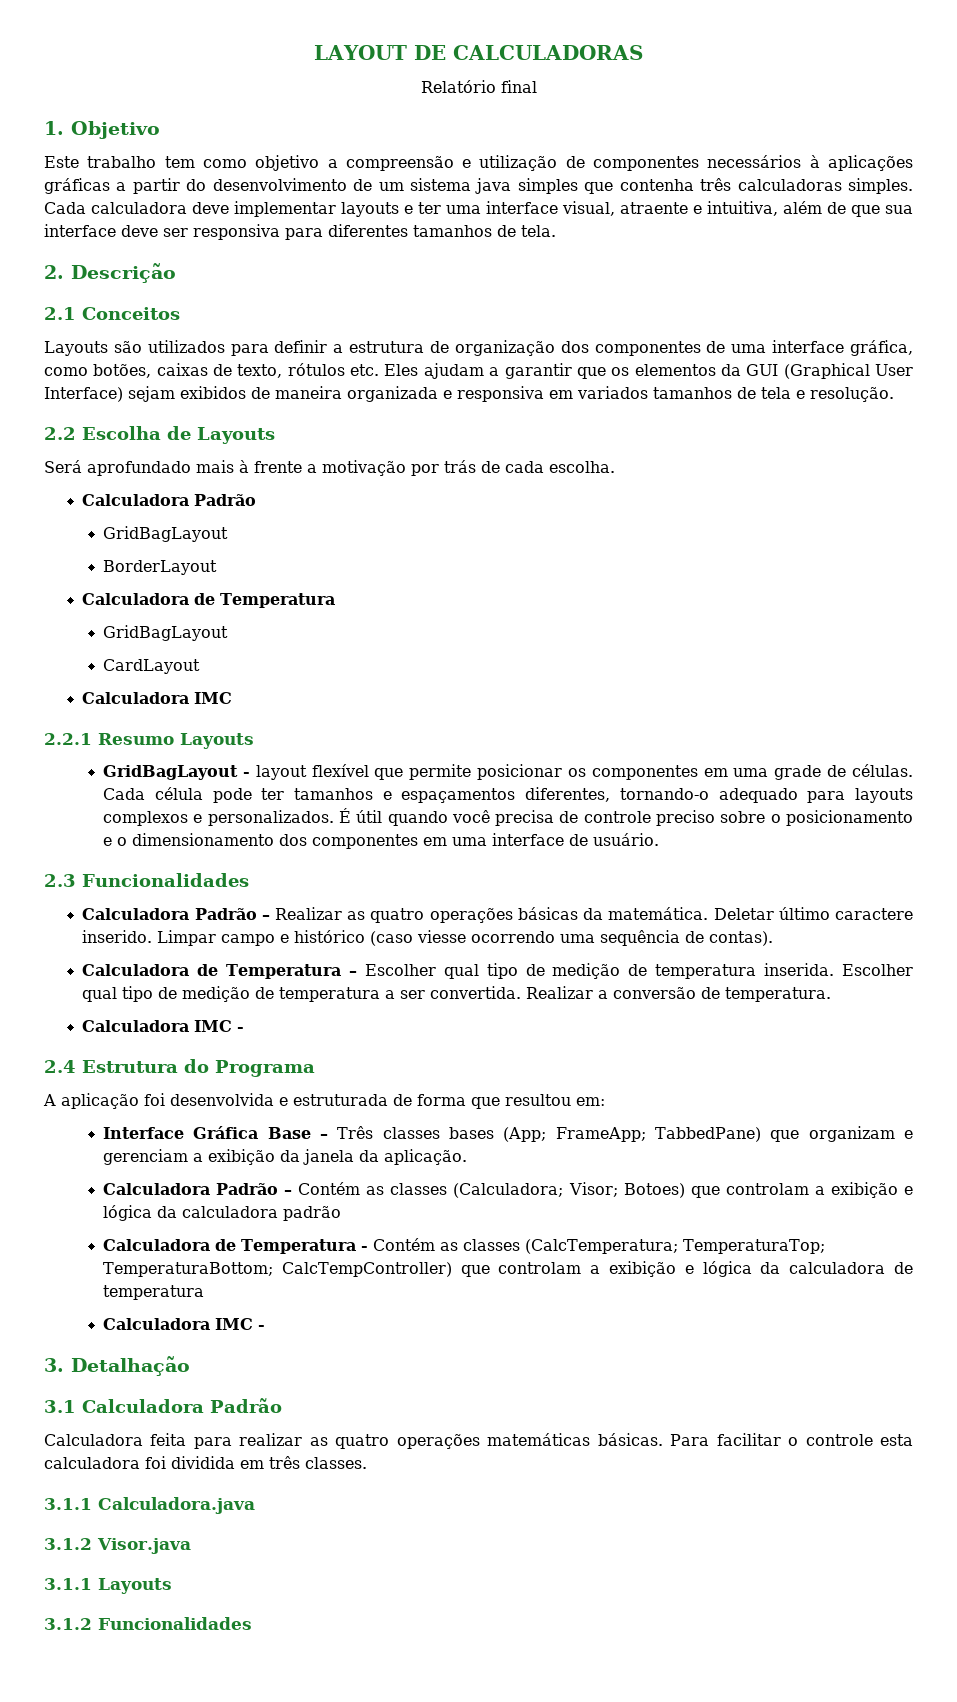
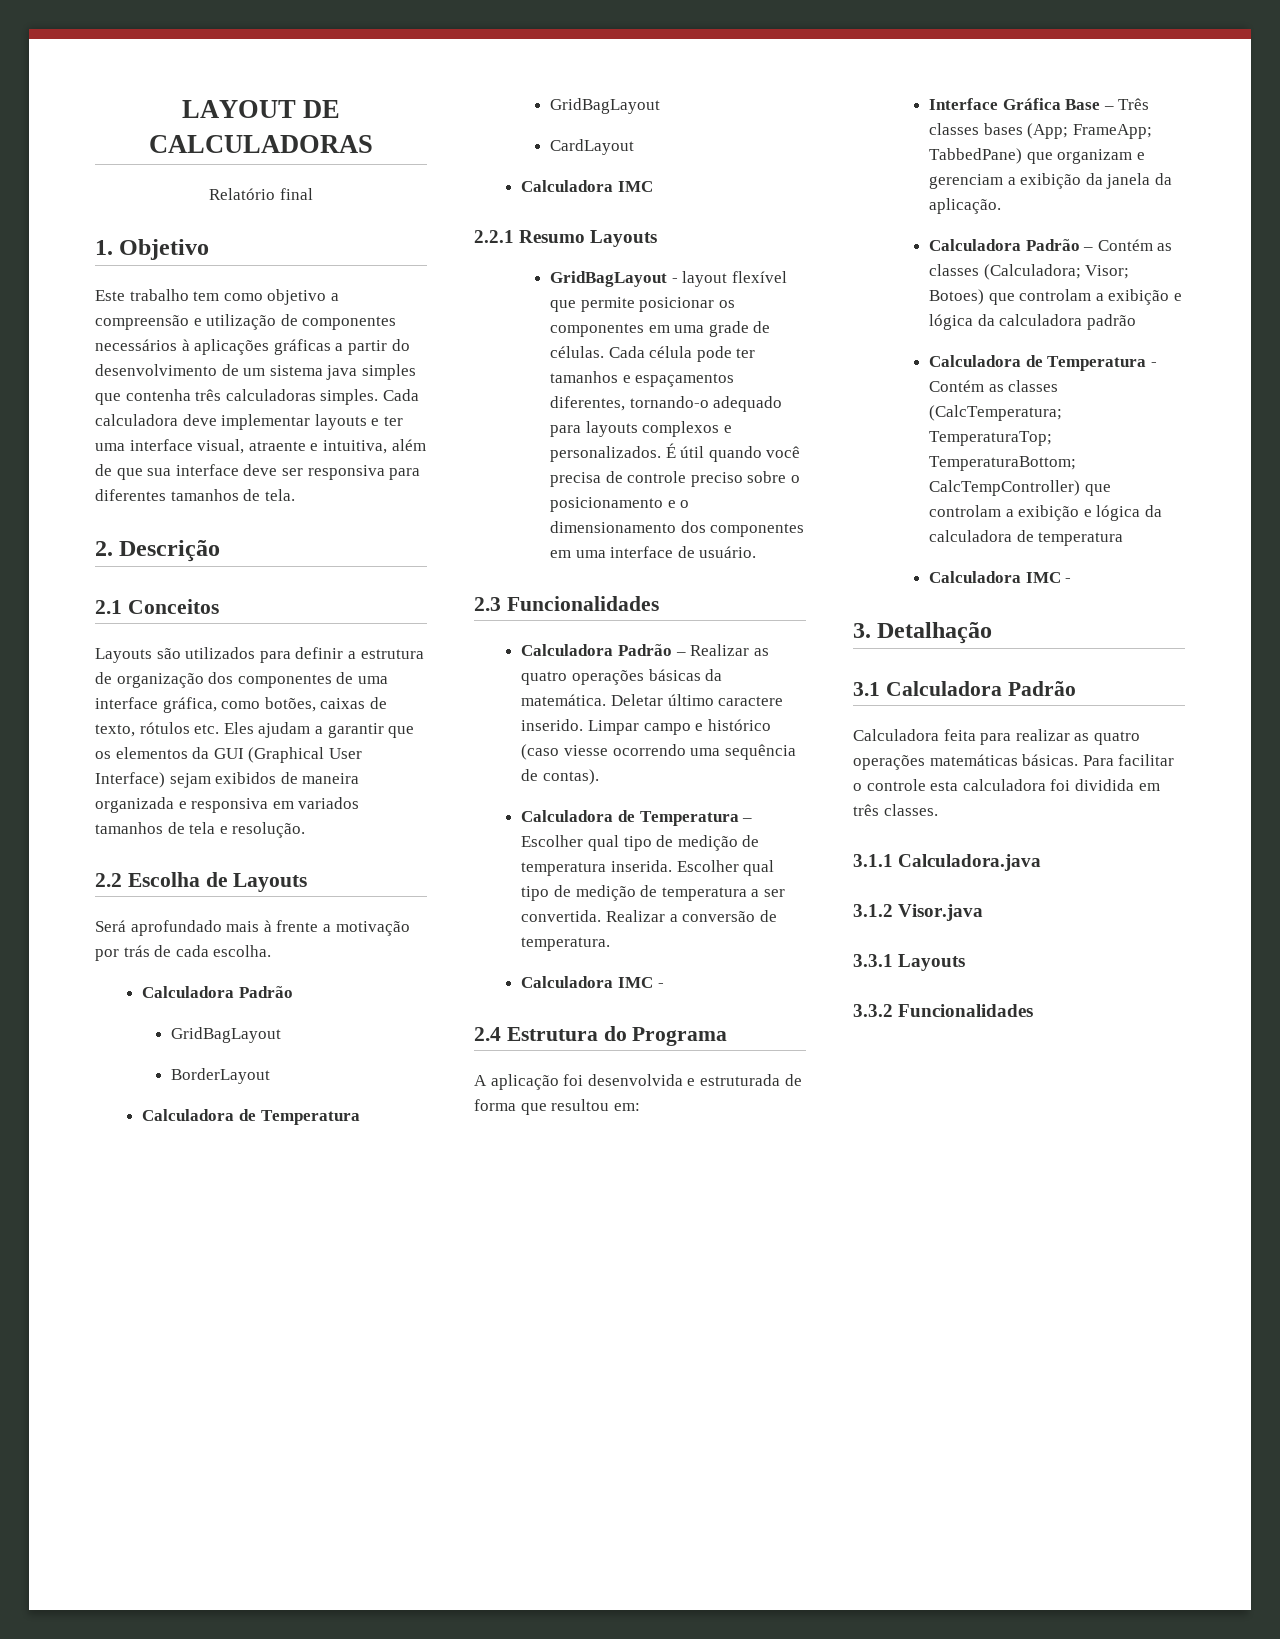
- 3.1.1 Layouts
- 3.1.2 Funcionalidades
+ 3.3.1 Layouts
+ 3.3.2 Funcionalidades

